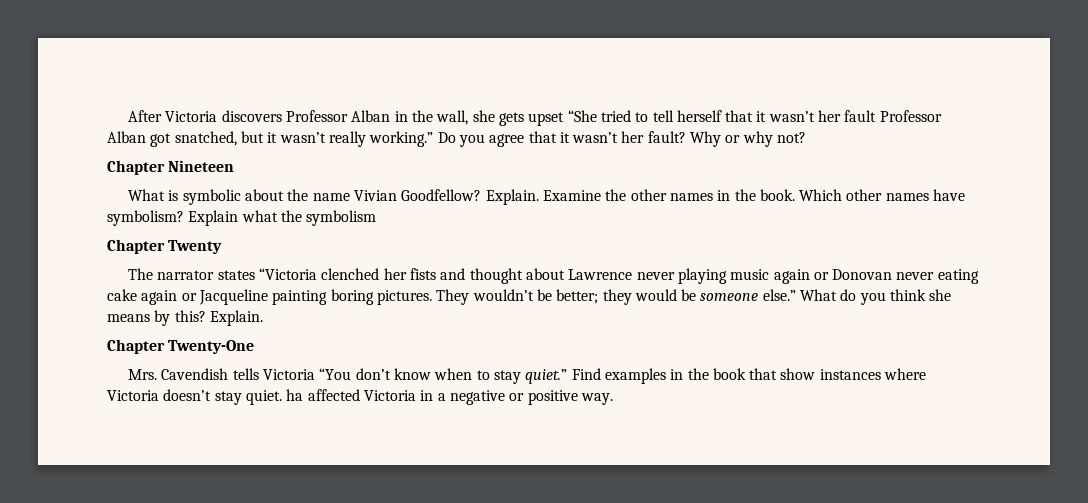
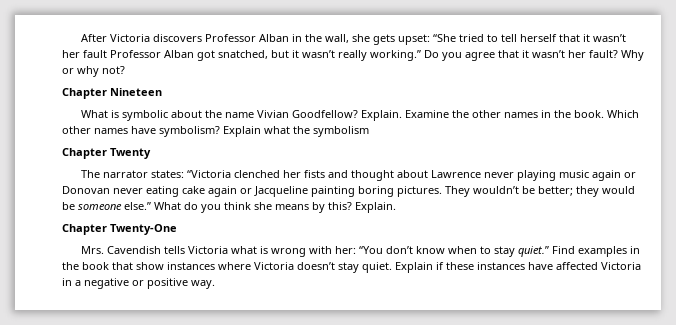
- After Victoria discovers Professor Alban in the wall, she gets upset “She tried to tell herself that it wasn’t her fault Professor Alban got snatched, but it wasn’t really working.”
+ After Victoria discovers Professor Alban in the wall, she gets upset: “She tried to tell herself that it wasn’t her fault Professor Alban got snatched, but it wasn’t really working.”
- The narrator states “Victoria clenched her fists and thought about Lawrence never playing music again or Donovan never eating cake again or Jacqueline painting boring pictures.
+ The narrator states: “Victoria clenched her fists and thought about Lawrence never playing music again or Donovan never eating cake again or Jacqueline painting boring pictures.
- Mrs. Cavendish tells Victoria “You don’t know when to stay quiet.”
+ Mrs. Cavendish tells Victoria what is wrong with her: “You don’t know when to stay quiet.”
- Find examples in the book that show instances where Victoria doesn’t stay quiet. ha affected Victoria in a negative or positive way.
+ Find examples in the book that show instances where Victoria doesn’t stay quiet. Explain if these instances have affected Victoria in a negative or positive way.

